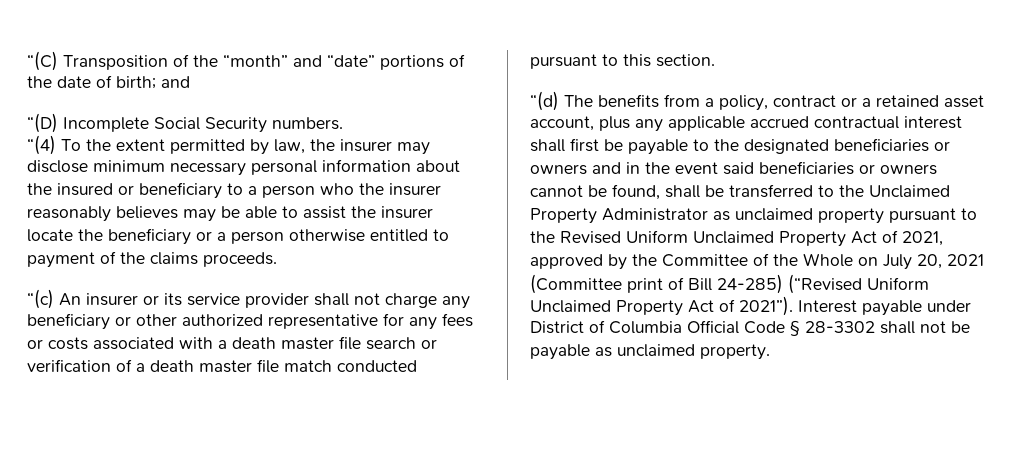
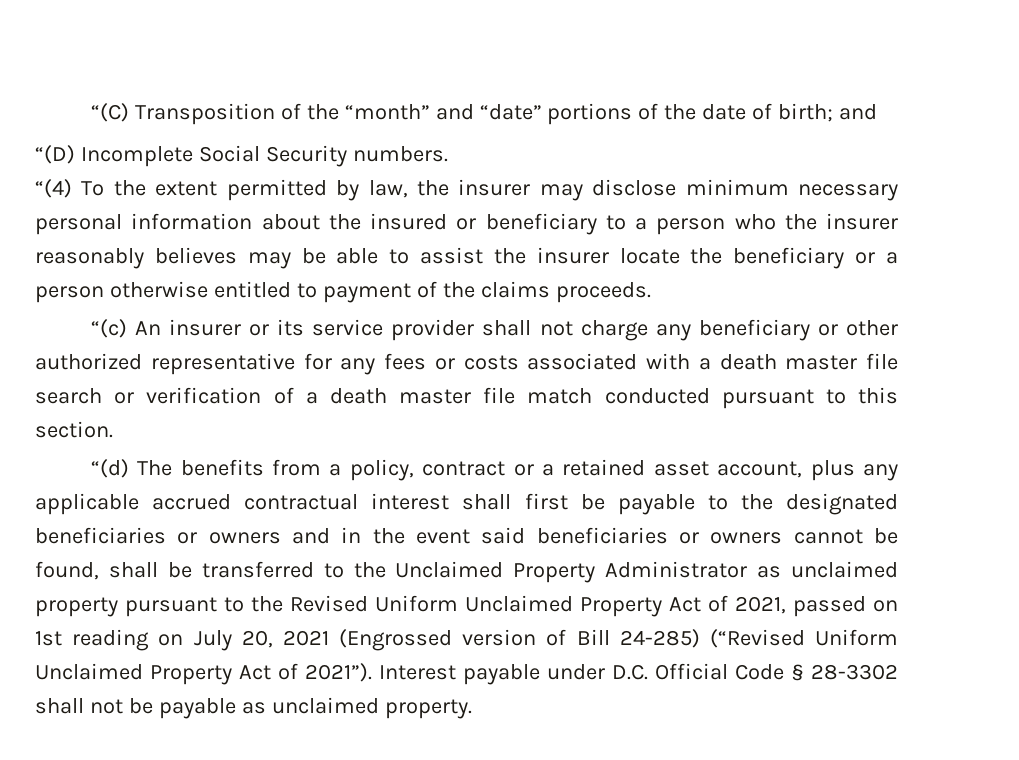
- “(d) The benefits from a policy, contract or a retained asset account, plus any applicable accrued contractual interest shall first be payable to the designated beneficiaries or owners and in the event said beneficiaries or owners cannot be found, shall be transferred to the Unclaimed Property Administrator as unclaimed property pursuant to the Revised Uniform Unclaimed Property Act of 2021, approved by the Committee of the Whole on July 20, 2021 (Committee print of Bill 24-285) (“Revised Uniform Unclaimed Property Act of 2021”).
+ “(d) The benefits from a policy, contract or a retained asset account, plus any applicable accrued contractual interest shall first be payable to the designated beneficiaries or owners and in the event said beneficiaries or owners cannot be found, shall be transferred to the Unclaimed Property Administrator as unclaimed property pursuant to the Revised Uniform Unclaimed Property Act of 2021, passed on 1st reading on July 20, 2021 (Engrossed version of Bill 24-285) (“Revised Uniform Unclaimed Property Act of 2021”).
- Interest payable under District of Columbia Official Code § 28-3302 shall not be payable as unclaimed property.
+ Interest payable under D.C. Official Code § 28-3302 shall not be payable as unclaimed property.

